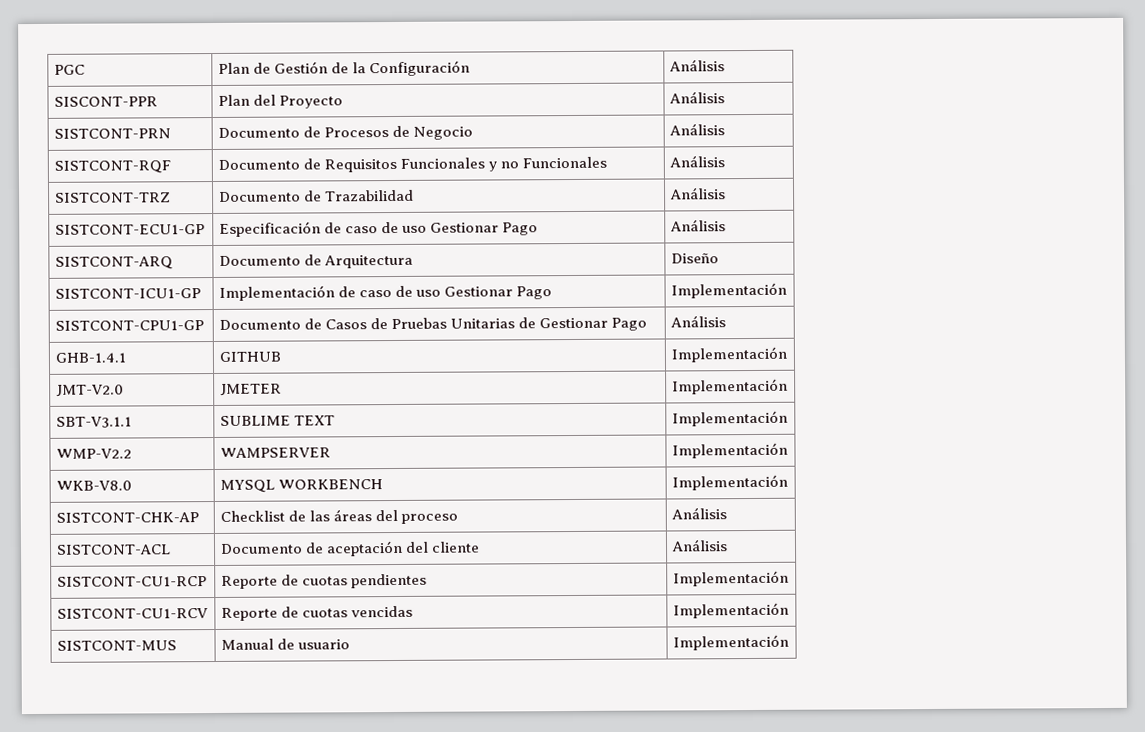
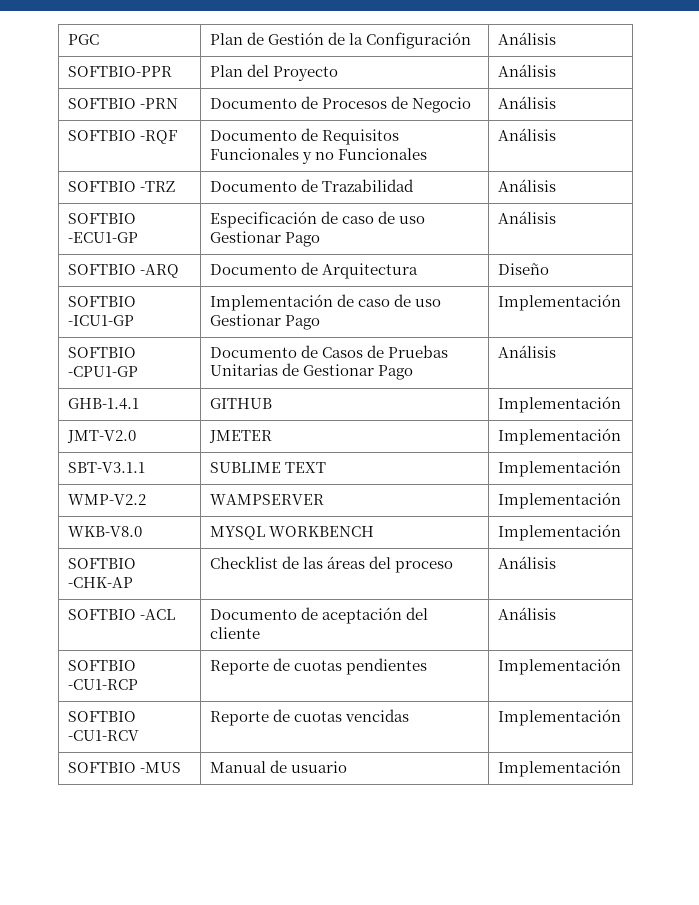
- SISCONT-PPR | Plan del Proyecto | Análisis
+ SOFTBIO-PPR | Plan del Proyecto | Análisis
- SISTCONT-PRN | Documento de Procesos de Negocio | Análisis
+ SOFTBIO -PRN | Documento de Procesos de Negocio | Análisis
- SISTCONT-RQF | Documento de Requisitos Funcionales y no Funcionales | Análisis
+ SOFTBIO -RQF | Documento de Requisitos Funcionales y no Funcionales | Análisis
- SISTCONT-TRZ | Documento de Trazabilidad | Análisis
+ SOFTBIO -TRZ | Documento de Trazabilidad | Análisis
- SISTCONT-ECU1-GP | Especificación de caso de uso Gestionar Pago | Análisis
+ SOFTBIO -ECU1-GP | Especificación de caso de uso Gestionar Pago | Análisis
- SISTCONT-ARQ | Documento de Arquitectura | Diseño
+ SOFTBIO -ARQ | Documento de Arquitectura | Diseño
- SISTCONT-ICU1-GP | Implementación de caso de uso Gestionar Pago | Implementación
+ SOFTBIO -ICU1-GP | Implementación de caso de uso Gestionar Pago | Implementación
- SISTCONT-CPU1-GP | Documento de Casos de Pruebas Unitarias de Gestionar Pago | Análisis
+ SOFTBIO -CPU1-GP | Documento de Casos de Pruebas Unitarias de Gestionar Pago | Análisis
- SISTCONT-CHK-AP | Checklist de las áreas del proceso | Análisis
+ SOFTBIO -CHK-AP | Checklist de las áreas del proceso | Análisis
- SISTCONT-ACL | Documento de aceptación del cliente | Análisis
+ SOFTBIO -ACL | Documento de aceptación del cliente | Análisis
- SISTCONT-CU1-RCP | Reporte de cuotas pendientes | Implementación
+ SOFTBIO -CU1-RCP | Reporte de cuotas pendientes | Implementación
- SISTCONT-CU1-RCV | Reporte de cuotas vencidas | Implementación
+ SOFTBIO -CU1-RCV | Reporte de cuotas vencidas | Implementación
- SISTCONT-MUS | Manual de usuario | Implementación
+ SOFTBIO -MUS | Manual de usuario | Implementación

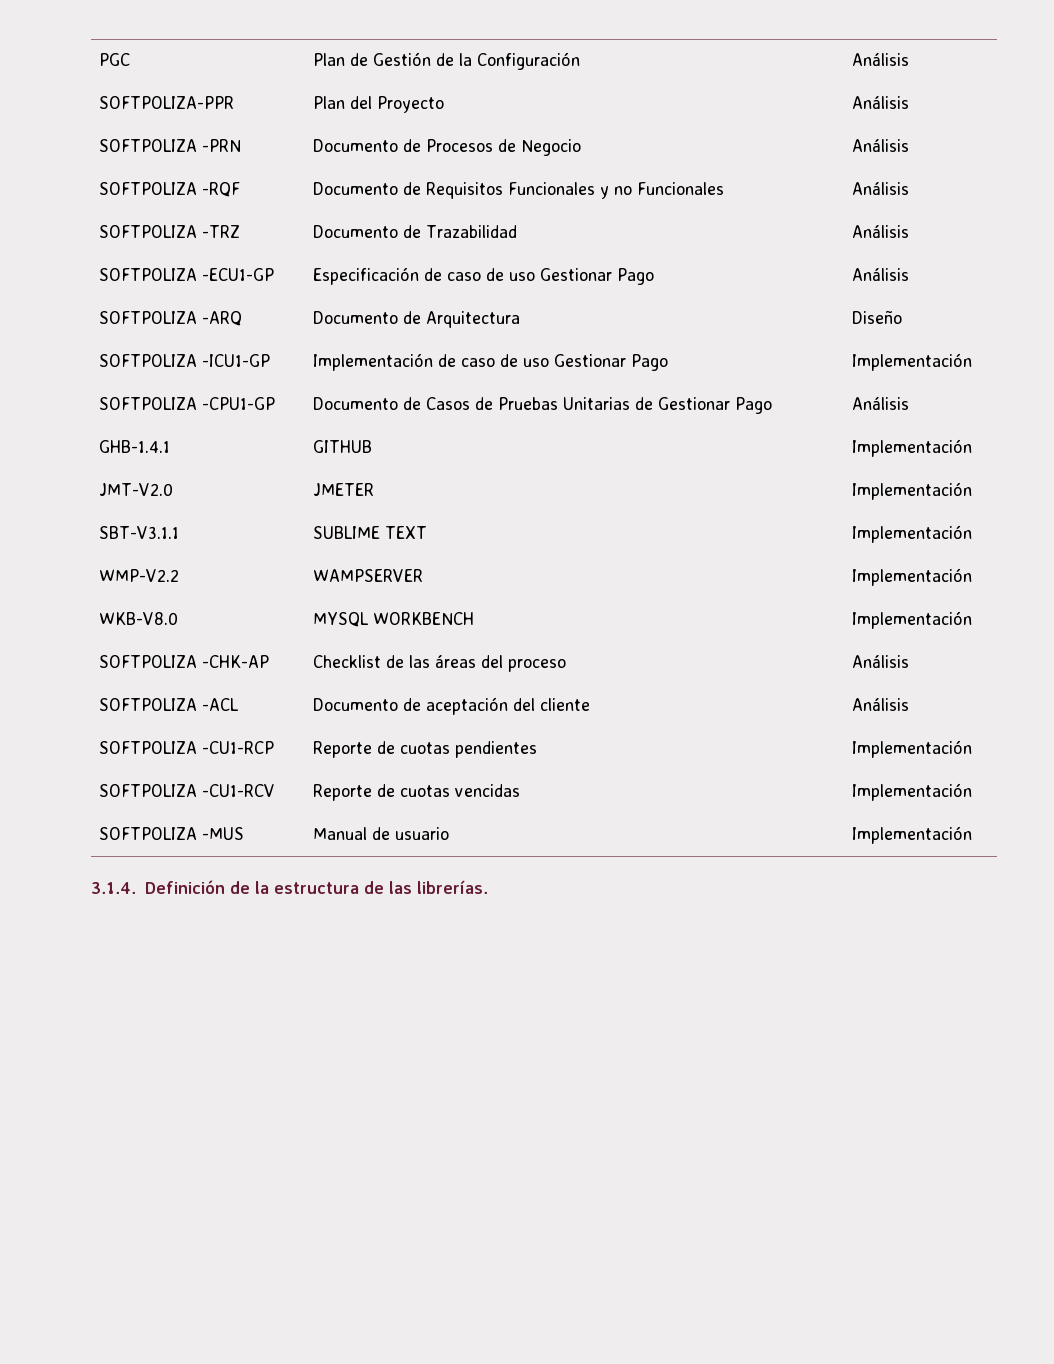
- SOFTBIO-PPR | Plan del Proyecto | Análisis
+ SOFTPOLIZA-PPR | Plan del Proyecto | Análisis
- SOFTBIO -PRN | Documento de Procesos de Negocio | Análisis
+ SOFTPOLIZA -PRN | Documento de Procesos de Negocio | Análisis
- SOFTBIO -RQF | Documento de Requisitos Funcionales y no Funcionales | Análisis
+ SOFTPOLIZA -RQF | Documento de Requisitos Funcionales y no Funcionales | Análisis
- SOFTBIO -TRZ | Documento de Trazabilidad | Análisis
+ SOFTPOLIZA -TRZ | Documento de Trazabilidad | Análisis
- SOFTBIO -ECU1-GP | Especificación de caso de uso Gestionar Pago | Análisis
+ SOFTPOLIZA -ECU1-GP | Especificación de caso de uso Gestionar Pago | Análisis
- SOFTBIO -ARQ | Documento de Arquitectura | Diseño
+ SOFTPOLIZA -ARQ | Documento de Arquitectura | Diseño
- SOFTBIO -ICU1-GP | Implementación de caso de uso Gestionar Pago | Implementación
+ SOFTPOLIZA -ICU1-GP | Implementación de caso de uso Gestionar Pago | Implementación
- SOFTBIO -CPU1-GP | Documento de Casos de Pruebas Unitarias de Gestionar Pago | Análisis
+ SOFTPOLIZA -CPU1-GP | Documento de Casos de Pruebas Unitarias de Gestionar Pago | Análisis
- SOFTBIO -CHK-AP | Checklist de las áreas del proceso | Análisis
+ SOFTPOLIZA -CHK-AP | Checklist de las áreas del proceso | Análisis
- SOFTBIO -ACL | Documento de aceptación del cliente | Análisis
+ SOFTPOLIZA -ACL | Documento de aceptación del cliente | Análisis
- SOFTBIO -CU1-RCP | Reporte de cuotas pendientes | Implementación
+ SOFTPOLIZA -CU1-RCP | Reporte de cuotas pendientes | Implementación
- SOFTBIO -CU1-RCV | Reporte de cuotas vencidas | Implementación
+ SOFTPOLIZA -CU1-RCV | Reporte de cuotas vencidas | Implementación
- SOFTBIO -MUS | Manual de usuario | Implementación
+ SOFTPOLIZA -MUS | Manual de usuario | Implementación
+ 3.1.4. Definición de la estructura de las librerías.

